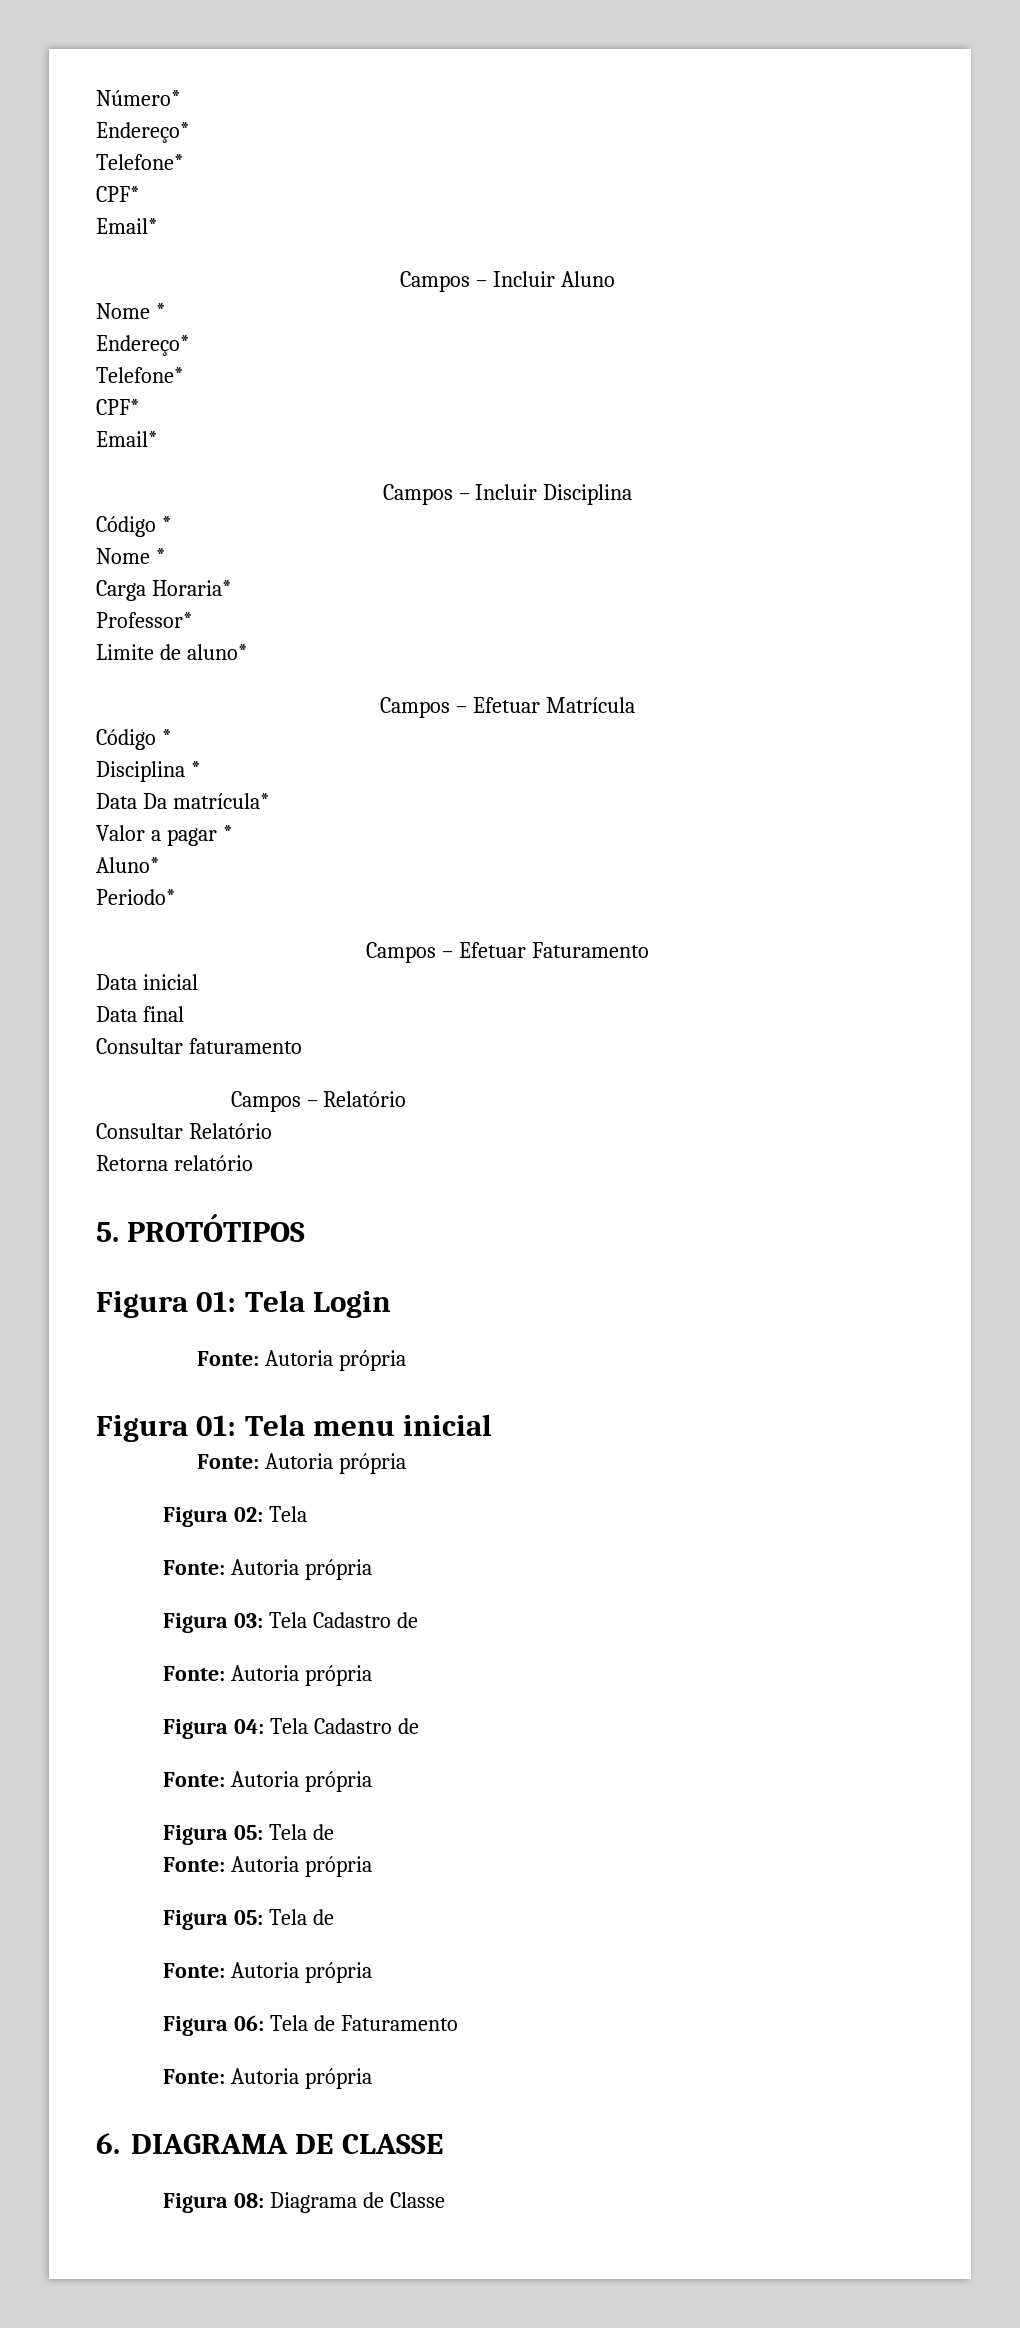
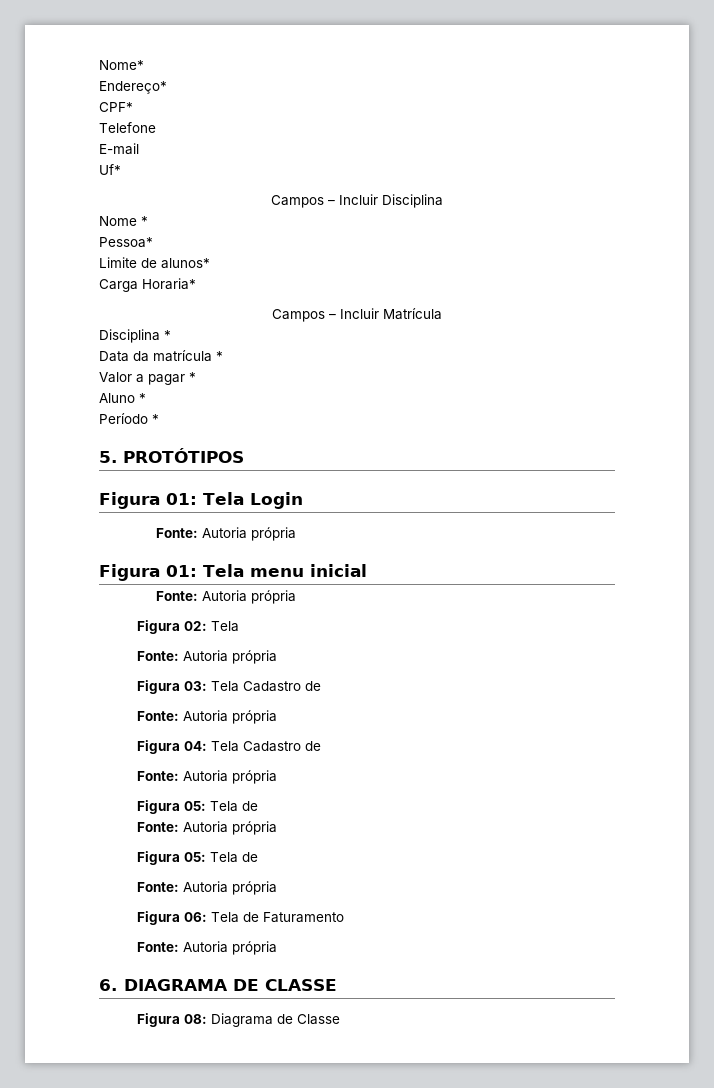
- Número*
+ Nome*
  Endereço*
- Telefone*
  CPF*
- Email*
- Campos – Incluir Aluno
- Nome *
- Endereço*
- Telefone*
- CPF*
- Email*
+ Telefone
+ E-mail
+ Uf*
  Campos – Incluir Disciplina
- Código *
  Nome *
+ Pessoa*
+ Limite de alunos*
  Carga Horaria*
- Professor*
- Limite de aluno*
- Campos – Efetuar Matrícula
- Código *
+ Campos – Incluir Matrícula
- Data Da matrícula*
+ Data da matrícula *
- Aluno*
- Periodo*
- Campos – Efetuar Faturamento
- Data inicial
- Data final
- Consultar faturamento
- Campos – Relatório
- Consultar Relatório
- Retorna relatório
+ Aluno *
+ Período *

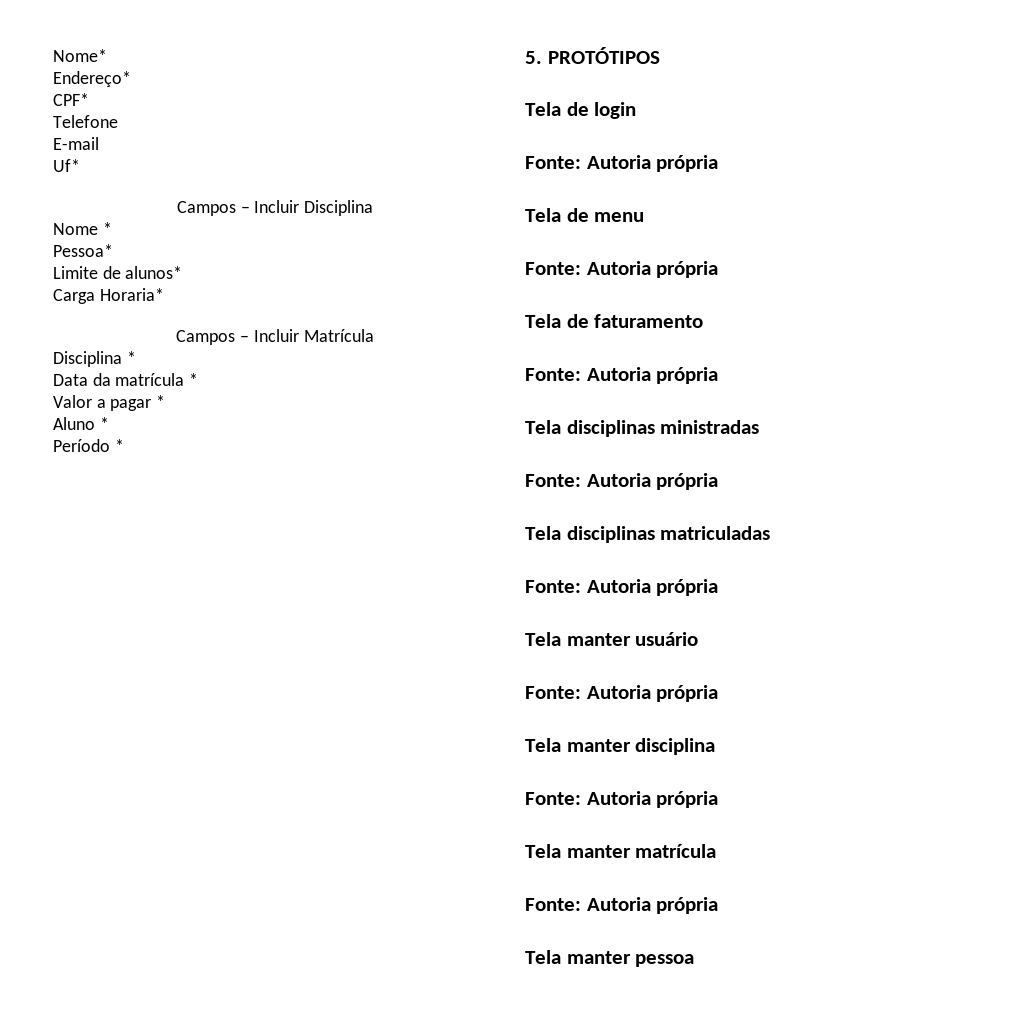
- Figura 01: Tela Login
+ Tela de login
  Fonte: Autoria própria
- Figura 01: Tela menu inicial
+ Tela de menu
  Fonte: Autoria própria
- Figura 02: Tela
+ Tela de faturamento
  Fonte: Autoria própria
- Figura 03: Tela Cadastro de
+ Tela disciplinas ministradas
  Fonte: Autoria própria
- Figura 04: Tela Cadastro de
+ Tela disciplinas matriculadas
  Fonte: Autoria própria
- Figura 05: Tela de
+ Tela manter usuário
  Fonte: Autoria própria
- Figura 05: Tela de
+ Tela manter disciplina
  Fonte: Autoria própria
- Figura 06: Tela de Faturamento
+ Tela manter matrícula
  Fonte: Autoria própria
- 6. DIAGRAMA DE CLASSE
- Figura 08: Diagrama de Classe
+ Tela manter pessoa

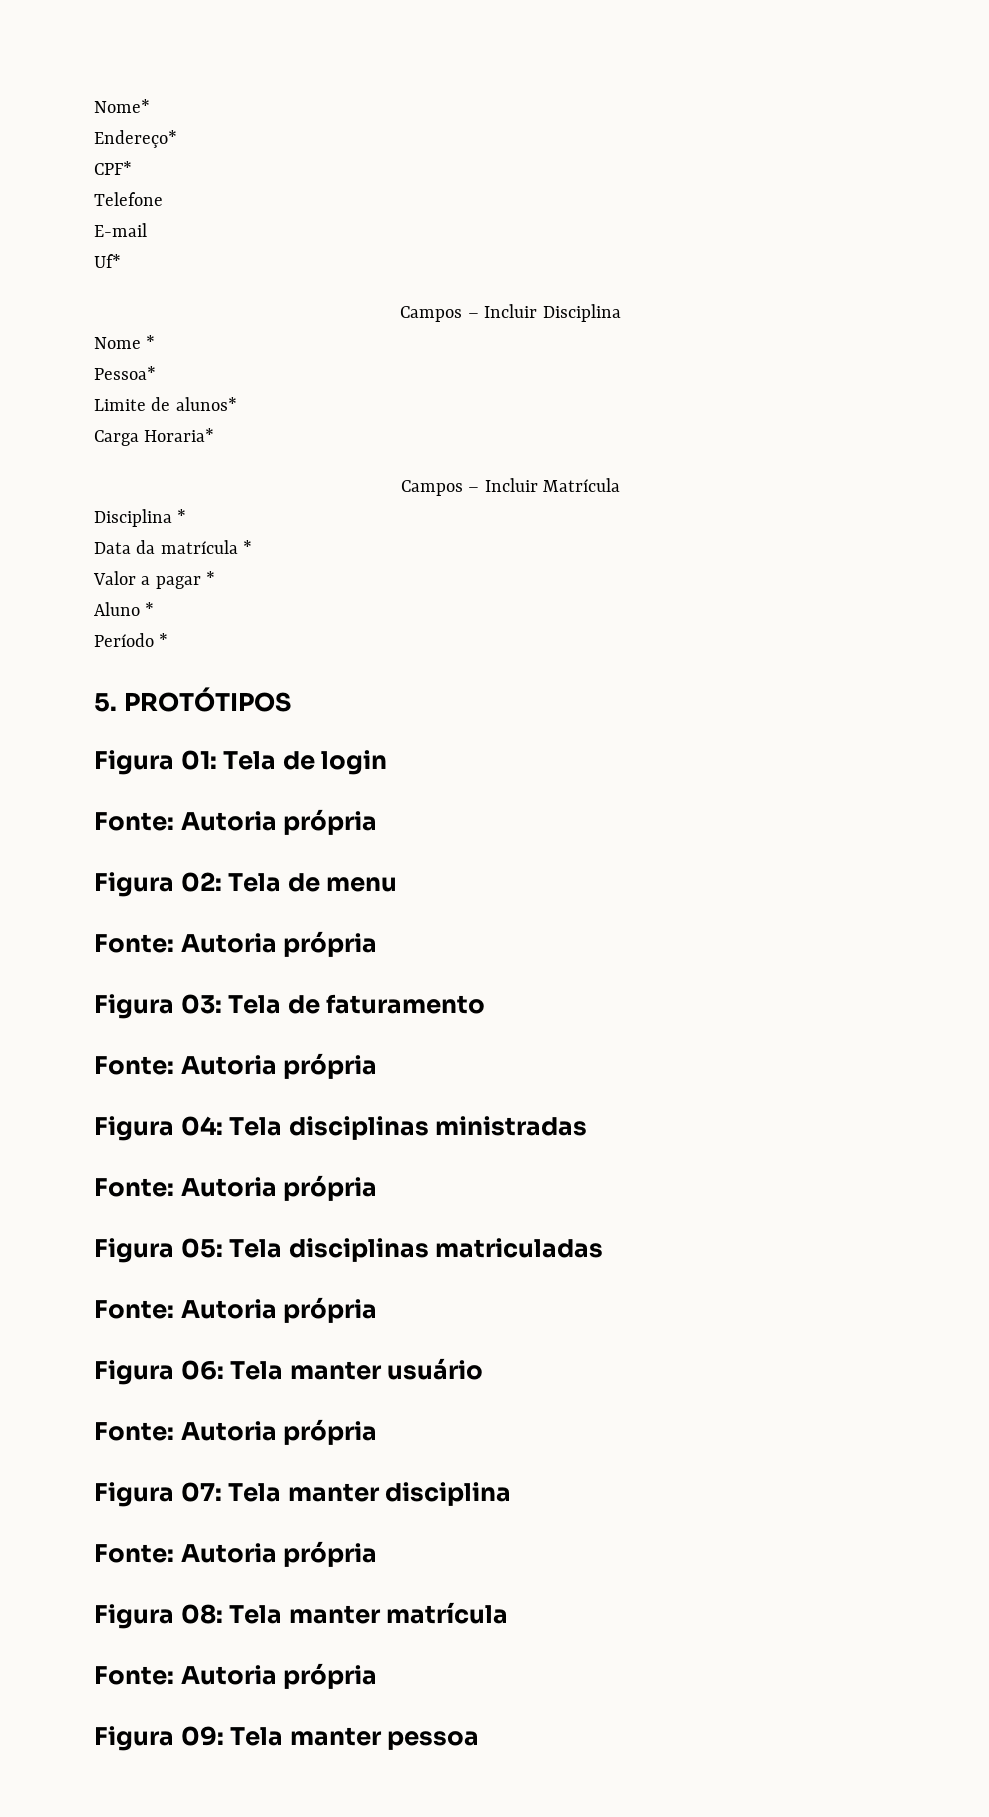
- Tela de login
+ Figura 01: Tela de login
- Tela de menu
+ Figura 02: Tela de menu
- Tela de faturamento
+ Figura 03: Tela de faturamento
- Tela disciplinas ministradas
+ Figura 04: Tela disciplinas ministradas
- Tela disciplinas matriculadas
+ Figura 05: Tela disciplinas matriculadas
- Tela manter usuário
+ Figura 06: Tela manter usuário
- Tela manter disciplina
+ Figura 07: Tela manter disciplina
- Tela manter matrícula
+ Figura 08: Tela manter matrícula
- Tela manter pessoa
+ Figura 09: Tela manter pessoa

